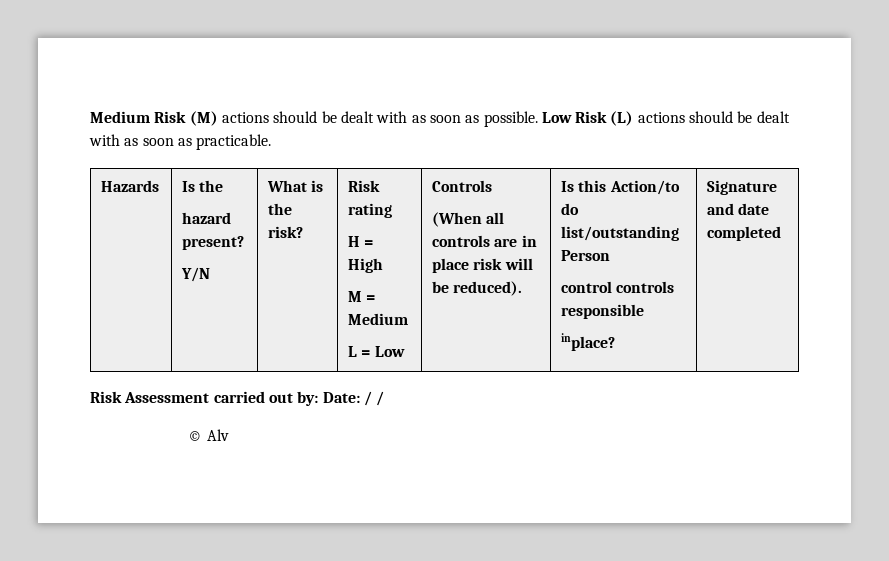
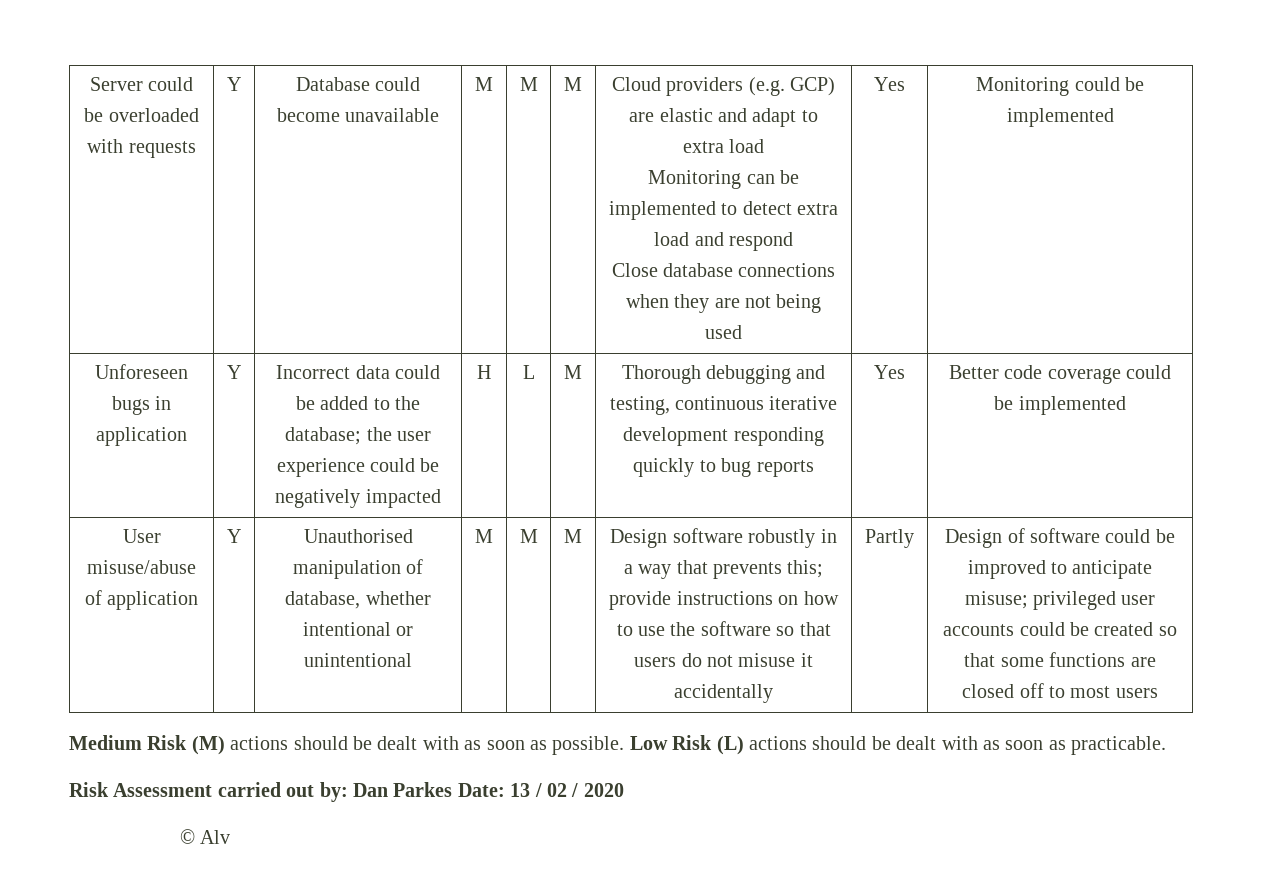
+ Server could be overloaded with requests | Y | Database could become unavailable | M | M | M | Cloud providers (e.g. GCP) are elastic and adapt to extra load
+ Monitoring can be implemented to detect extra load and respond
+ Close database connections when they are not being used | Yes | Monitoring could be implemented
+ Unforeseen bugs in application | Y | Incorrect data could be added to the database; the user experience could be negatively impacted | H | L | M | Thorough debugging and testing, continuous iterative development responding quickly to bug reports | Yes | Better code coverage could be implemented
+ User misuse/abuse of application | Y | Unauthorised manipulation of database, whether intentional or unintentional | M | M | M | Design software robustly in a way that prevents this; provide instructions on how to use the software so that users do not misuse it accidentally | Partly | Design of software could be improved to anticipate misuse; privileged user accounts could be created so that some functions are closed off to most users
- Hazards | Is the
- hazard present?
- Y/N | What is the risk? | Risk rating
- H = High
- M = Medium
- L = Low | Controls
- (When all controls are in place risk will be reduced). | Is this Action/to do list/outstanding Person
- control controls responsible
- inplace? | Signature and date completed
- Risk Assessment carried out by: Date: / /
+ Risk Assessment carried out by: Dan Parkes Date: 13 / 02 / 2020

